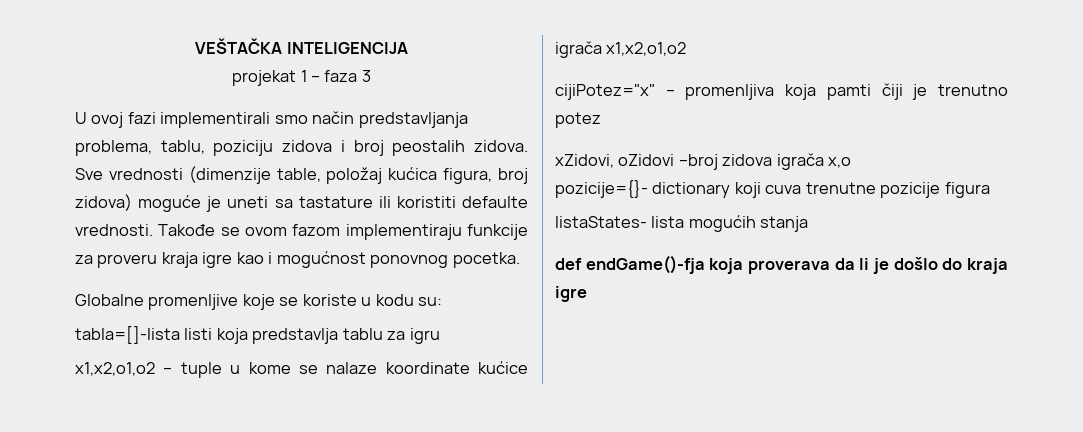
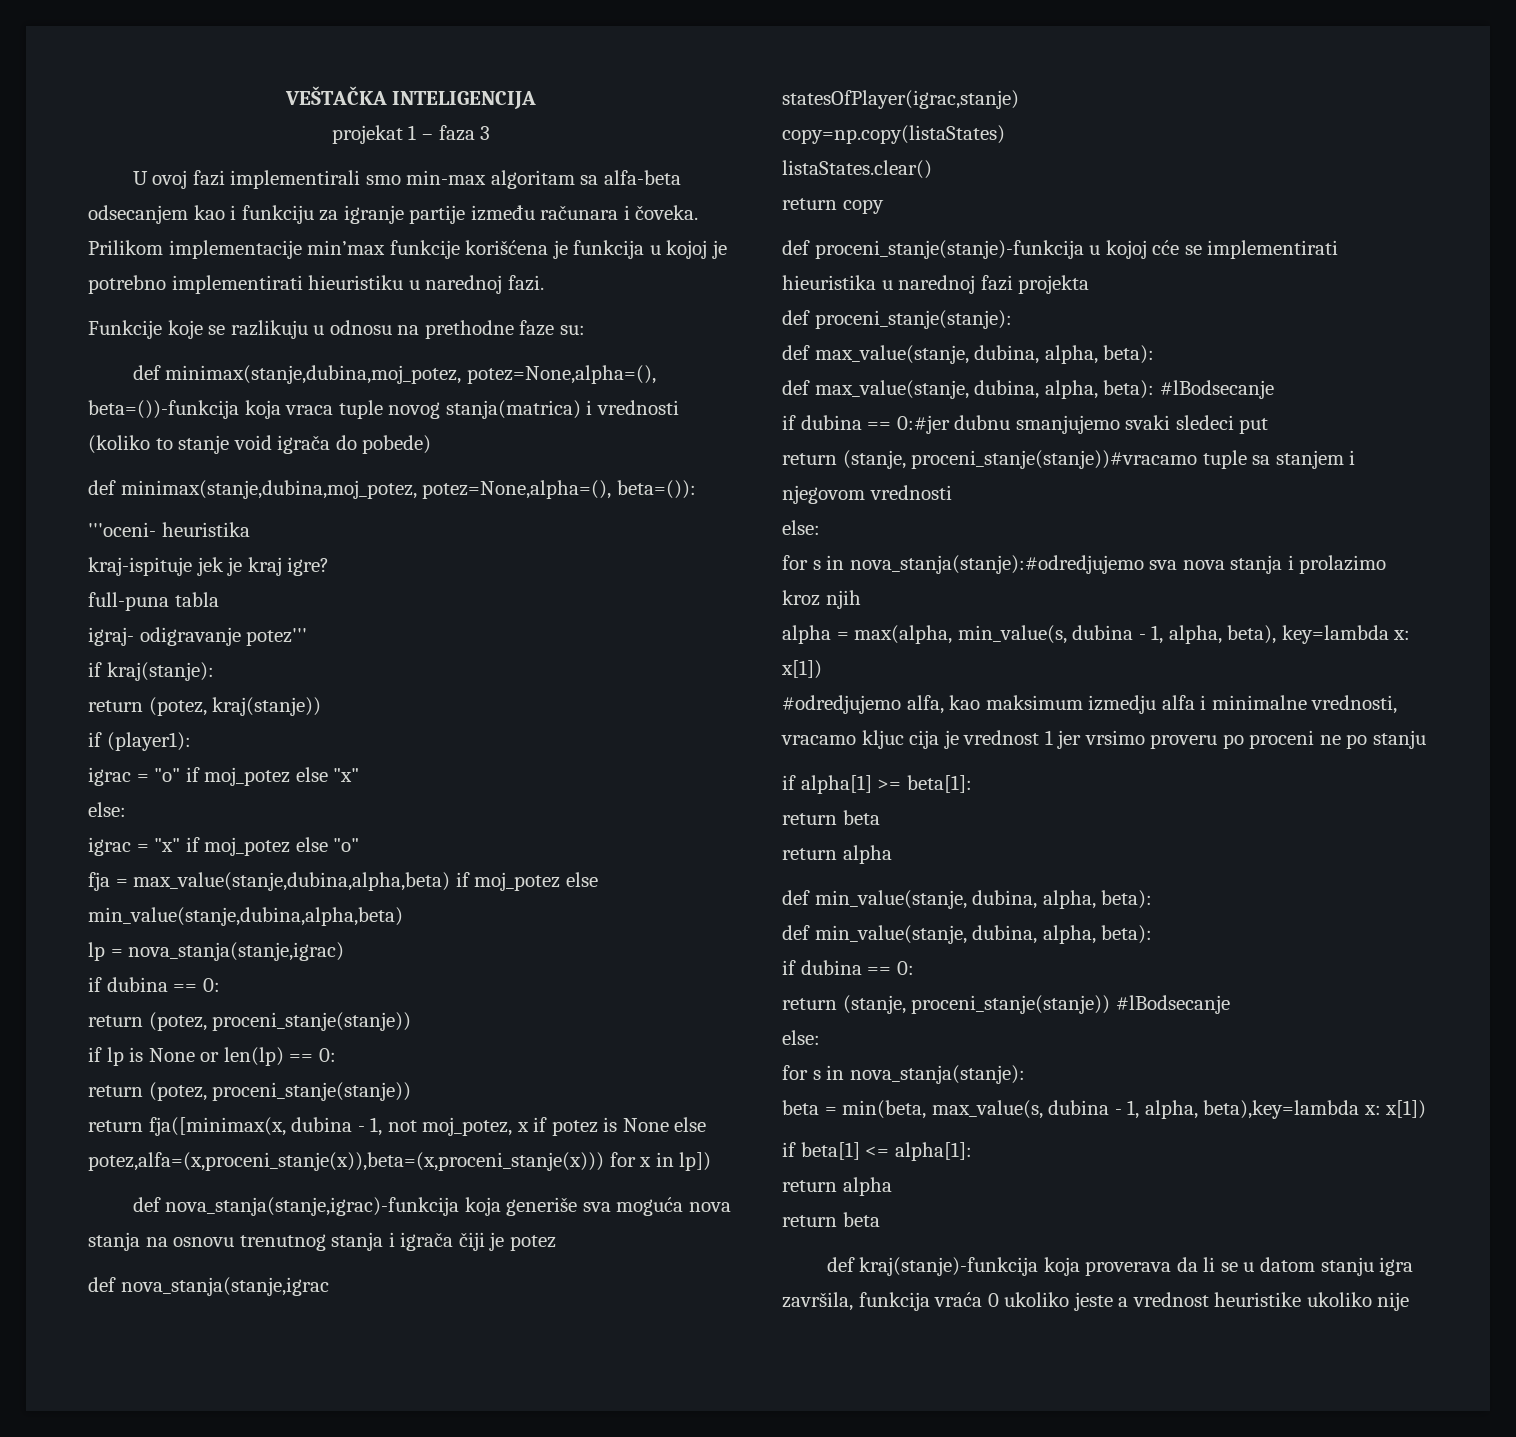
- U ovoj fazi implementirali smo način predstavljanja problema, tablu, poziciju zidova i broj peostalih zidova. Sve vrednosti (dimenzije table, položaj kućica figura, broj zidova) moguće je uneti sa tastature ili koristiti defaulte vrednosti. Takođe se ovom fazom implementiraju funkcije za proveru kraja igre kao i mogućnost ponovnog pocetka.
- Globalne promenljive koje se koriste u kodu su:
- tabla=[]-lista listi koja predstavlja tablu za igru
- x1,x2,o1,o2 – tuple u kome se nalaze koordinate kućice igrača x1,x2,o1,o2
- cijiPotez="x" – promenljiva koja pamti čiji je trenutno potez
+ U ovoj fazi implementirali smo min-max algoritam sa alfa-beta odsecanjem kao i funkciju za igranje partije između računara i čoveka. Prilikom implementacije min’max funkcije korišćena je funkcija u kojoj je potrebno implementirati hieuristiku u narednoj fazi.
+ Funkcije koje se razlikuju u odnosu na prethodne faze su:
+ def minimax(stanje,dubina,moj_potez, potez=None,alpha=(), beta=())-funkcija koja vraca tuple novog stanja(matrica) i vrednosti (koliko to stanje void igrača do pobede)
+ def minimax(stanje,dubina,moj_potez, potez=None,alpha=(), beta=()):
+ '''oceni- heuristika
+ kraj-ispituje jek je kraj igre?
+ full-puna tabla
+ igraj- odigravanje potez'''
+ if kraj(stanje):
+ return (potez, kraj(stanje))
+ if (player1):
+ igrac = "o" if moj_potez else "x"
+ else:
+ igrac = "x" if moj_potez else "o"
+ fja = max_value(stanje,dubina,alpha,beta) if moj_potez else min_value(stanje,dubina,alpha,beta)
+ lp = nova_stanja(stanje,igrac)
+ if dubina == 0:
+ return (potez, proceni_stanje(stanje))
+ if lp is None or len(lp) == 0:
+ return (potez, proceni_stanje(stanje))
+ return fja([minimax(x, dubina - 1, not moj_potez, x if potez is None else potez,alfa=(x,proceni_stanje(x)),beta=(x,proceni_stanje(x))) for x in lp])
+ def nova_stanja(stanje,igrac)-funkcija koja generiše sva moguća nova stanja na osnovu trenutnog stanja i igrača čiji je potez
- xZidovi, oZidovi –broj zidova igrača x,o
- pozicije={}- dictionary koji cuva trenutne pozicije figura
- listaStates- lista mogućih stanja
- def endGame()-fja koja proverava da li je došlo do kraja igre
+ def nova_stanja(stanje,igrac
+ statesOfPlayer(igrac,stanje)
+ copy=np.copy(listaStates)
+ listaStates.clear()
+ return copy
+ def proceni_stanje(stanje)-funkcija u kojoj cće se implementirati hieuristika u narednoj fazi projekta
+ def proceni_stanje(stanje):
+ def max_value(stanje, dubina, alpha, beta):
+ def max_value(stanje, dubina, alpha, beta): #lBodsecanje
+ if dubina == 0:#jer dubnu smanjujemo svaki sledeci put
+ return (stanje, proceni_stanje(stanje))#vracamo tuple sa stanjem i njegovom vrednosti
+ else:
+ for s in nova_stanja(stanje):#odredjujemo sva nova stanja i prolazimo kroz njih
+ alpha = max(alpha, min_value(s, dubina - 1, alpha, beta), key=lambda x: x[1])
+ #odredjujemo alfa, kao maksimum izmedju alfa i minimalne vrednosti, vracamo kljuc cija je vrednost 1 jer vrsimo proveru po proceni ne po stanju
+ if alpha[1] >= beta[1]:
+ return beta
+ return alpha
+ def min_value(stanje, dubina, alpha, beta):
+ def min_value(stanje, dubina, alpha, beta):
+ if dubina == 0:
+ return (stanje, proceni_stanje(stanje)) #lBodsecanje
+ else:
+ for s in nova_stanja(stanje):
+ beta = min(beta, max_value(s, dubina - 1, alpha, beta),key=lambda x: x[1])
+ if beta[1] <= alpha[1]:
+ return alpha
+ return beta
+ def kraj(stanje)-funkcija koja proverava da li se u datom stanju igra završila, funkcija vraća 0 ukoliko jeste a vrednost heuristike ukoliko nije

